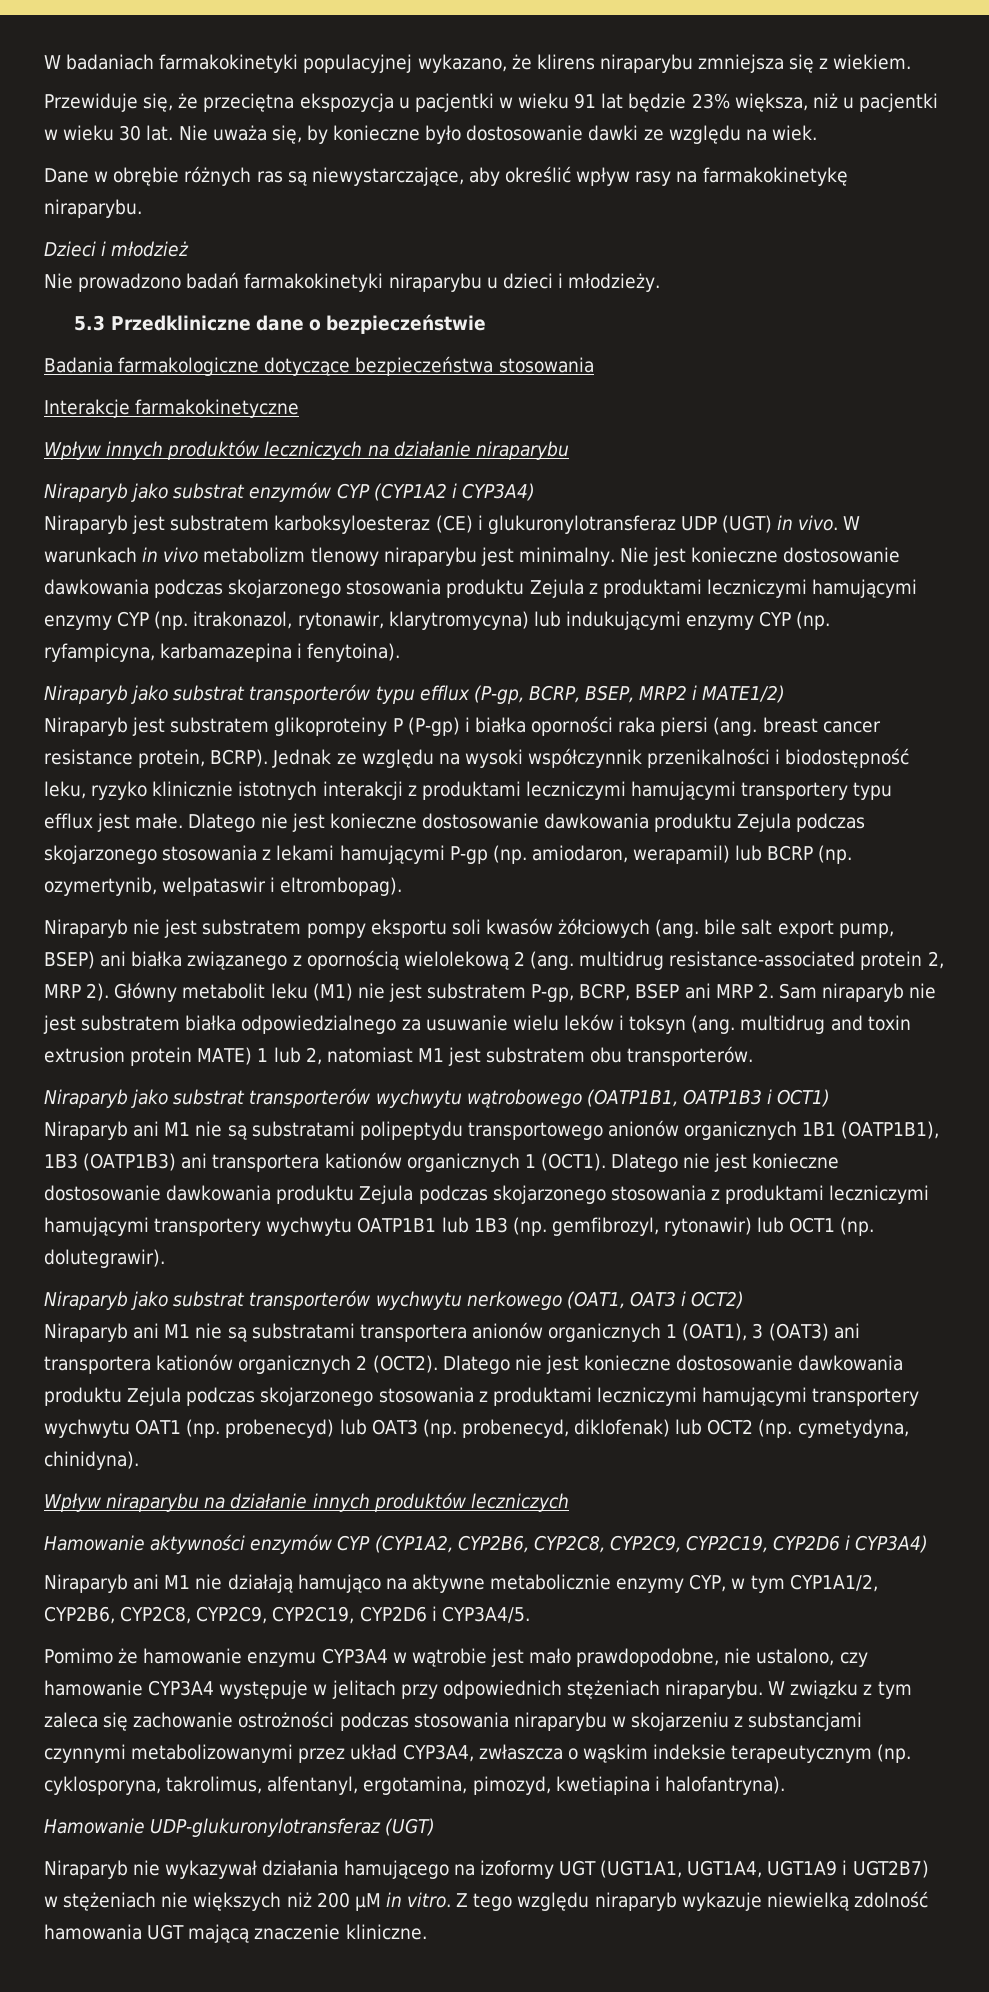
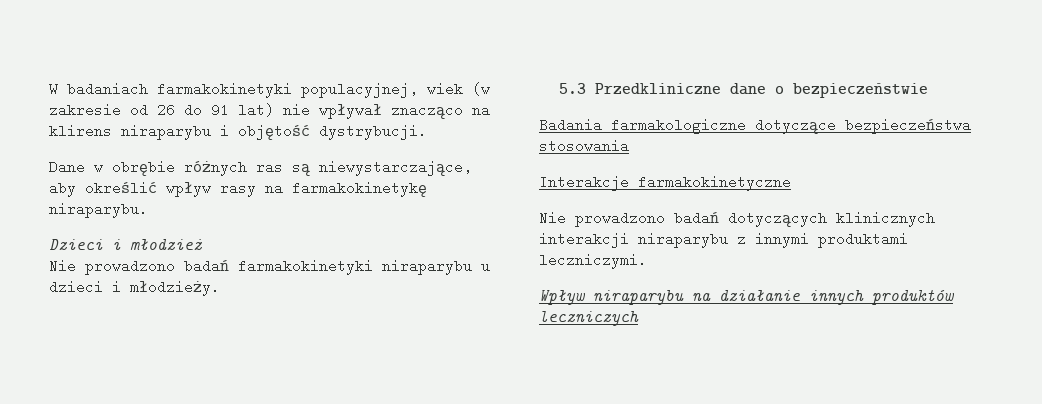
- W badaniach farmakokinetyki populacyjnej wykazano, że klirens niraparybu zmniejsza się z wiekiem.
- Przewiduje się, że przeciętna ekspozycja u pacjentki w wieku 91 lat będzie 23% większa, niż u pacjentki w wieku 30 lat. Nie uważa się, by konieczne było dostosowanie dawki ze względu na wiek.
+ W badaniach farmakokinetyki populacyjnej, wiek (w zakresie od 26 do 91 lat) nie wpływał znacząco na klirens niraparybu i objętość dystrybucji.
- Wpływ innych produktów leczniczych na działanie niraparybu
- Niraparyb jako substrat enzymów CYP (CYP1A2 i CYP3A4)
- Niraparyb jest substratem karboksyloesteraz (CE) i glukuronylotransferaz UDP (UGT) in vivo. W warunkach in vivo metabolizm tlenowy niraparybu jest minimalny. Nie jest konieczne dostosowanie dawkowania podczas skojarzonego stosowania produktu Zejula z produktami leczniczymi hamującymi enzymy CYP (np. itrakonazol, rytonawir, klarytromycyna) lub indukującymi enzymy CYP (np. ryfampicyna, karbamazepina i fenytoina).
- Niraparyb jako substrat transporterów typu efflux (P-gp, BCRP, BSEP, MRP2 i MATE1/2)
- Niraparyb jest substratem glikoproteiny P (P-gp) i białka oporności raka piersi (ang. breast cancer resistance protein, BCRP). Jednak ze względu na wysoki współczynnik przenikalności i biodostępność leku, ryzyko klinicznie istotnych interakcji z produktami leczniczymi hamującymi transportery typu efflux jest małe. Dlatego nie jest konieczne dostosowanie dawkowania produktu Zejula podczas skojarzonego stosowania z lekami hamującymi P-gp (np. amiodaron, werapamil) lub BCRP (np. ozymertynib, welpataswir i eltrombopag).
- Niraparyb nie jest substratem pompy eksportu soli kwasów żółciowych (ang. bile salt export pump, BSEP) ani białka związanego z opornością wielolekową 2 (ang. multidrug resistance-associated protein 2, MRP 2). Główny metabolit leku (M1) nie jest substratem P-gp, BCRP, BSEP ani MRP 2. Sam niraparyb nie jest substratem białka odpowiedzialnego za usuwanie wielu leków i toksyn (ang. multidrug and toxin extrusion protein MATE) 1 lub 2, natomiast M1 jest substratem obu transporterów.
- Niraparyb jako substrat transporterów wychwytu wątrobowego (OATP1B1, OATP1B3 i OCT1)
- Niraparyb ani M1 nie są substratami polipeptydu transportowego anionów organicznych 1B1 (OATP1B1), 1B3 (OATP1B3) ani transportera kationów organicznych 1 (OCT1). Dlatego nie jest konieczne dostosowanie dawkowania produktu Zejula podczas skojarzonego stosowania z produktami leczniczymi hamującymi transportery wychwytu OATP1B1 lub 1B3 (np. gemfibrozyl, rytonawir) lub OCT1 (np. dolutegrawir).
- Niraparyb jako substrat transporterów wychwytu nerkowego (OAT1, OAT3 i OCT2)
- Niraparyb ani M1 nie są substratami transportera anionów organicznych 1 (OAT1), 3 (OAT3) ani transportera kationów organicznych 2 (OCT2). Dlatego nie jest konieczne dostosowanie dawkowania produktu Zejula podczas skojarzonego stosowania z produktami leczniczymi hamującymi transportery wychwytu OAT1 (np. probenecyd) lub OAT3 (np. probenecyd, diklofenak) lub OCT2 (np. cymetydyna, chinidyna).
+ Nie prowadzono badań dotyczących klinicznych interakcji niraparybu z innymi produktami leczniczymi.
- Hamowanie aktywności enzymów CYP (CYP1A2, CYP2B6, CYP2C8, CYP2C9, CYP2C19, CYP2D6 i CYP3A4)
- Niraparyb ani M1 nie działają hamująco na aktywne metabolicznie enzymy CYP, w tym CYP1A1/2, CYP2B6, CYP2C8, CYP2C9, CYP2C19, CYP2D6 i CYP3A4/5.
- Pomimo że hamowanie enzymu CYP3A4 w wątrobie jest mało prawdopodobne, nie ustalono, czy hamowanie CYP3A4 występuje w jelitach przy odpowiednich stężeniach niraparybu. W związku z tym zaleca się zachowanie ostrożności podczas stosowania niraparybu w skojarzeniu z substancjami czynnymi metabolizowanymi przez układ CYP3A4, zwłaszcza o wąskim indeksie terapeutycznym (np. cyklosporyna, takrolimus, alfentanyl, ergotamina, pimozyd, kwetiapina i halofantryna).
- Hamowanie UDP-glukuronylotransferaz (UGT)
- Niraparyb nie wykazywał działania hamującego na izoformy UGT (UGT1A1, UGT1A4, UGT1A9 i UGT2B7) w stężeniach nie większych niż 200 µM in vitro. Z tego względu niraparyb wykazuje niewielką zdolność hamowania UGT mającą znaczenie kliniczne.

